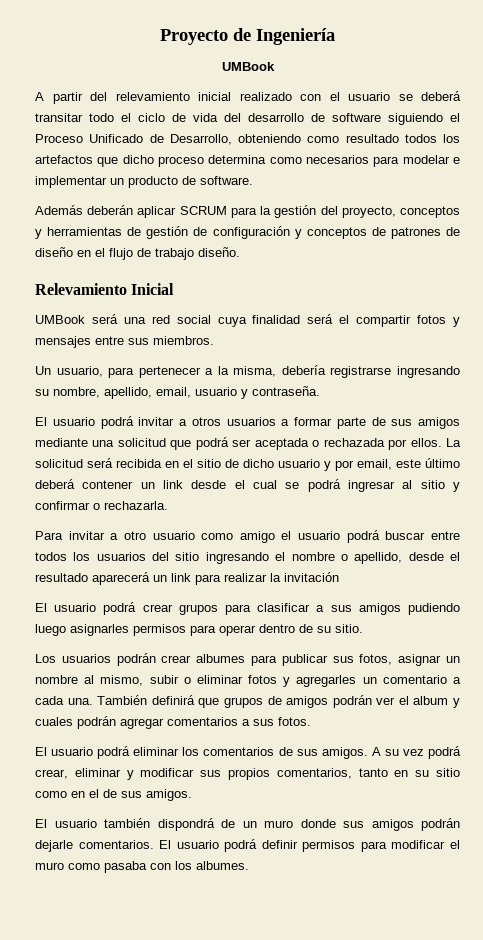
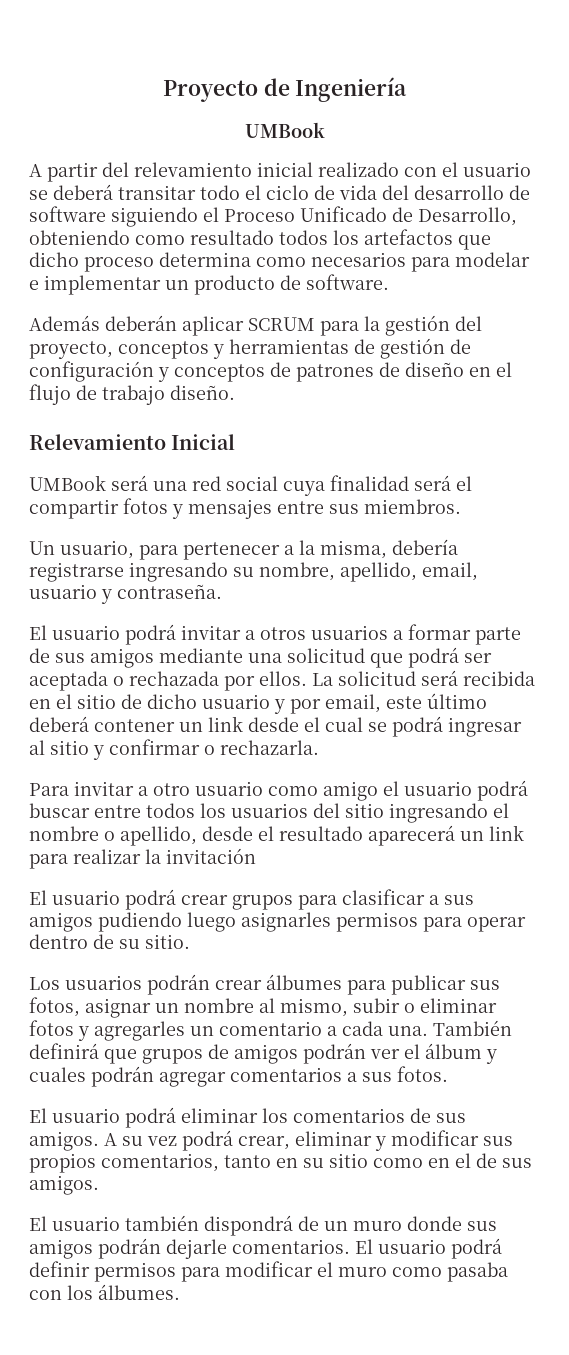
- Los usuarios podrán crear albumes para publicar sus fotos, asignar un nombre al mismo, subir o eliminar fotos y agregarles un comentario a cada una.
+ Los usuarios podrán crear álbumes para publicar sus fotos, asignar un nombre al mismo, subir o eliminar fotos y agregarles un comentario a cada una.
- También definirá que grupos de amigos podrán ver el album y cuales podrán agregar comentarios a sus fotos.
+ También definirá que grupos de amigos podrán ver el álbum y cuales podrán agregar comentarios a sus fotos.
- El usuario podrá definir permisos para modificar el muro como pasaba con los albumes.
+ El usuario podrá definir permisos para modificar el muro como pasaba con los álbumes.

